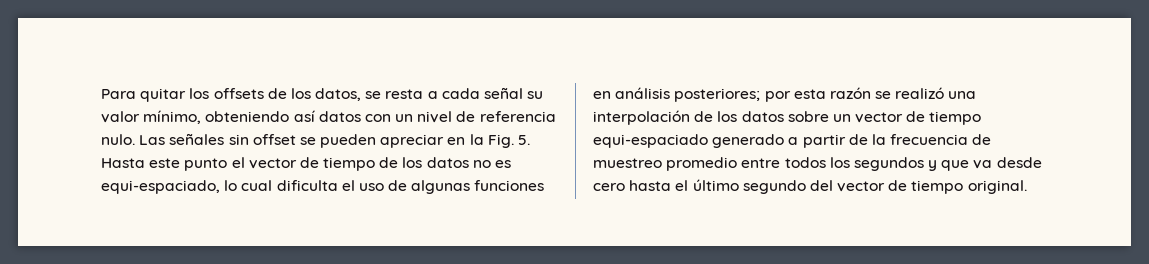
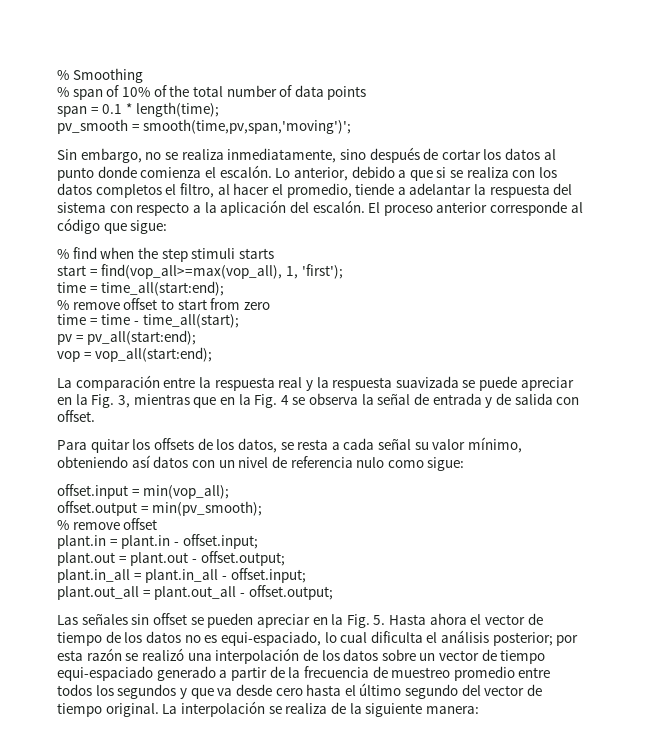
+ % Smoothing
+ % span of 10% of the total number of data points
+ span = 0.1 * length(time);
+ pv_smooth = smooth(time,pv,span,'moving')';
+ Sin embargo, no se realiza inmediatamente, sino después de cortar los datos al punto donde comienza el escalón. Lo anterior, debido a que si se realiza con los datos completos el filtro, al hacer el promedio, tiende a adelantar la respuesta del sistema con respecto a la aplicación del escalón. El proceso anterior corresponde al código que sigue:
+ % find when the step stimuli starts
+ start = find(vop_all>=max(vop_all), 1, 'first');
+ time = time_all(start:end);
+ % remove offset to start from zero
+ time = time - time_all(start);
+ pv = pv_all(start:end);
+ vop = vop_all(start:end);
+ La comparación entre la respuesta real y la respuesta suavizada se puede apreciar en la Fig. 3, mientras que en la Fig. 4 se observa la señal de entrada y de salida con offset.
- Para quitar los offsets de los datos, se resta a cada señal su valor mínimo, obteniendo así datos con un nivel de referencia nulo. Las señales sin offset se pueden apreciar en la Fig. 5. Hasta este punto el vector de tiempo de los datos no es equi-espaciado, lo cual dificulta el uso de algunas funciones en análisis posteriores;
+ Para quitar los offsets de los datos, se resta a cada señal su valor mínimo, obteniendo así datos con un nivel de referencia nulo como sigue:
+ offset.input = min(vop_all);
+ offset.output = min(pv_smooth);
+ % remove offset
+ plant.in = plant.in - offset.input;
+ plant.out = plant.out - offset.output;
+ plant.in_all = plant.in_all - offset.input;
+ plant.out_all = plant.out_all - offset.output;
+ Las señales sin offset se pueden apreciar en la Fig. 5. Hasta ahora el vector de tiempo de los datos no es equi-espaciado, lo cual dificulta el análisis posterior;
+ La interpolación se realiza de la siguiente manera:

